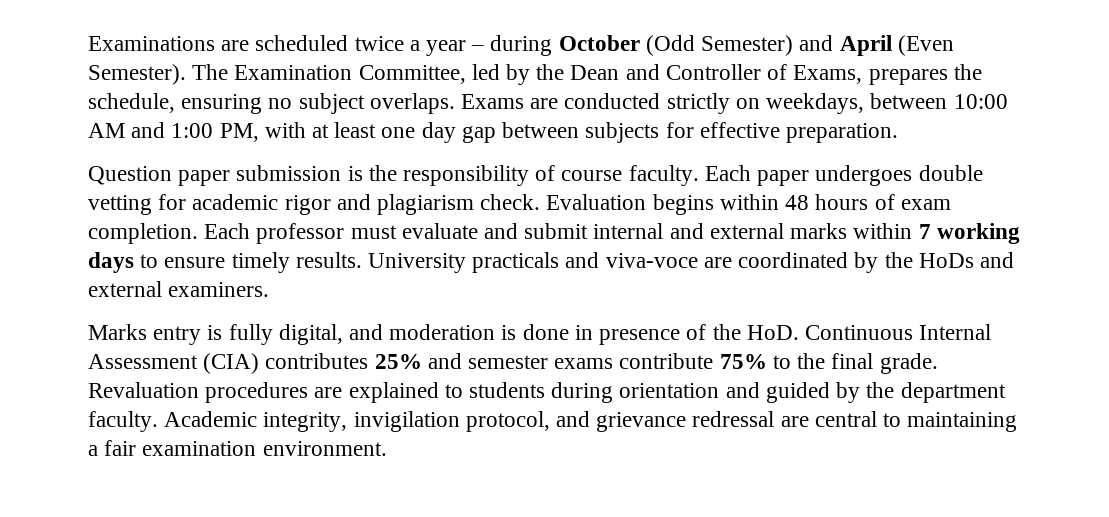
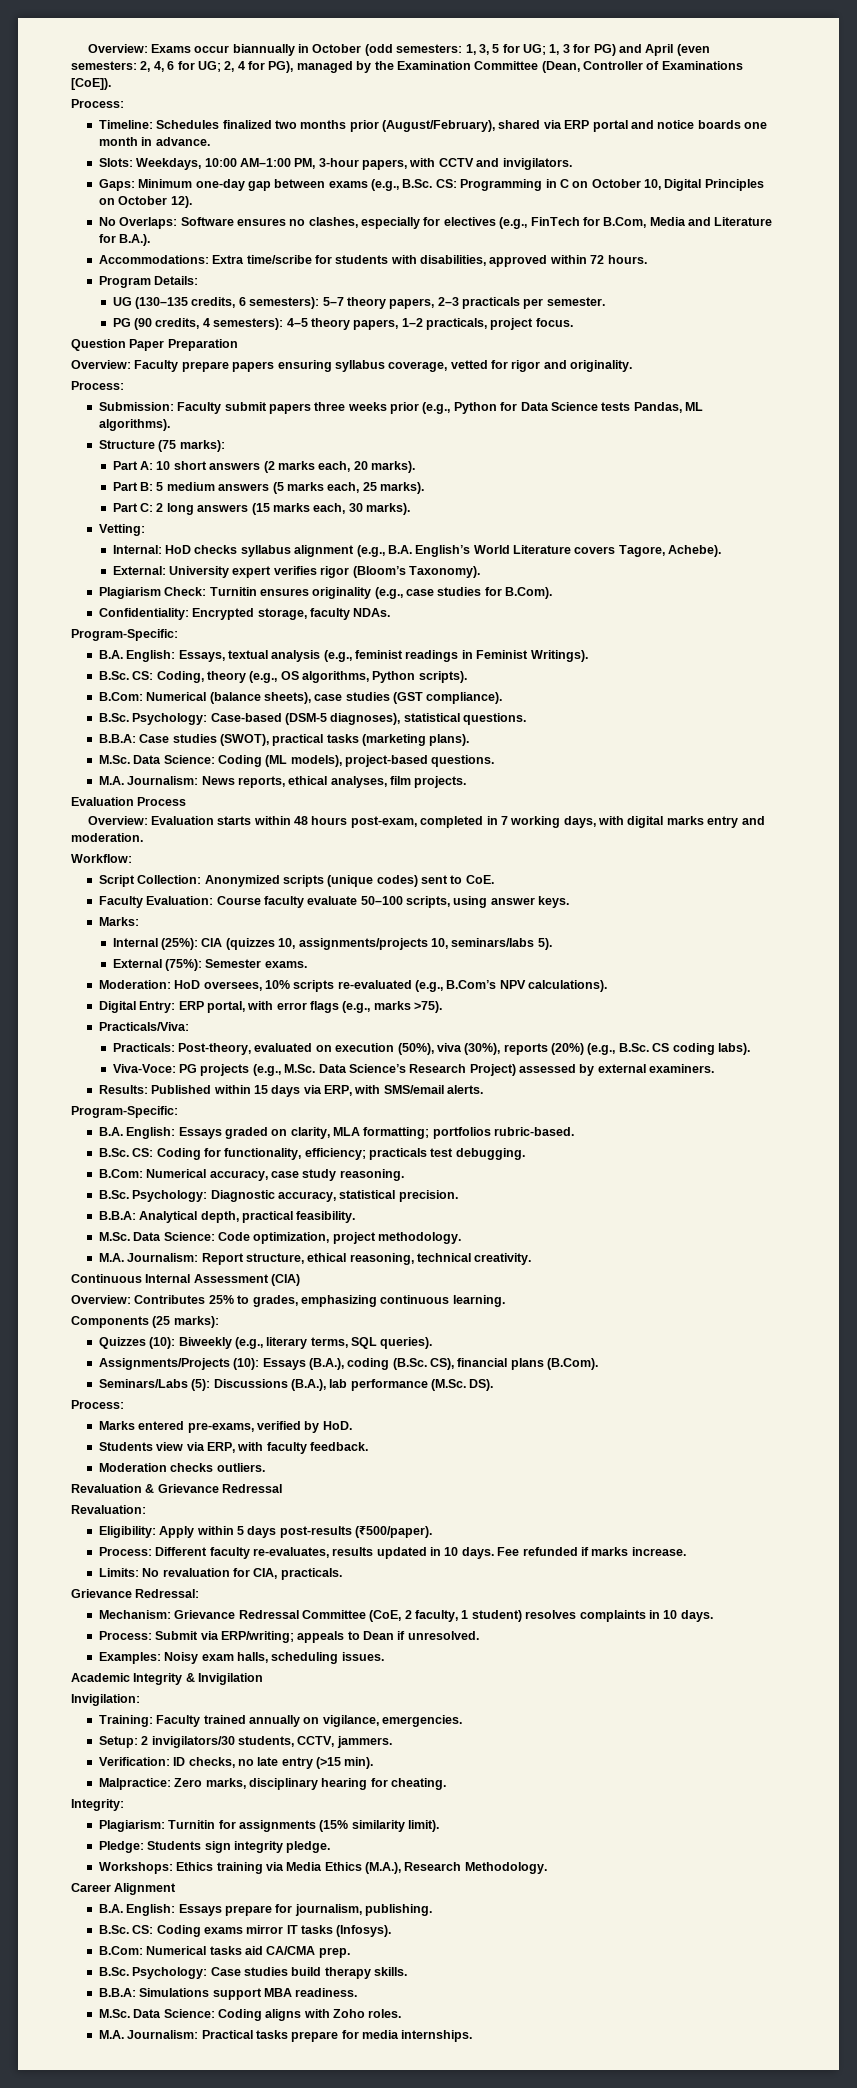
- Examinations are scheduled twice a year – during October (Odd Semester) and April (Even Semester). The Examination Committee, led by the Dean and Controller of Exams, prepares the schedule, ensuring no subject overlaps. Exams are conducted strictly on weekdays, between 10:00 AM and 1:00 PM, with at least one day gap between subjects for effective preparation.
- Question paper submission is the responsibility of course faculty. Each paper undergoes double vetting for academic rigor and plagiarism check. Evaluation begins within 48 hours of exam completion. Each professor must evaluate and submit internal and external marks within 7 working days to ensure timely results. University practicals and viva-voce are coordinated by the HoDs and external examiners.
- Marks entry is fully digital, and moderation is done in presence of the HoD. Continuous Internal Assessment (CIA) contributes 25% and semester exams contribute 75% to the final grade. Revaluation procedures are explained to students during orientation and guided by the department faculty. Academic integrity, invigilation protocol, and grievance redressal are central to maintaining a fair examination environment.
+ Overview: Exams occur biannually in October (odd semesters: 1, 3, 5 for UG; 1, 3 for PG) and April (even semesters: 2, 4, 6 for UG; 2, 4 for PG), managed by the Examination Committee (Dean, Controller of Examinations [CoE]).
+ Process:
+ Timeline: Schedules finalized two months prior (August/February), shared via ERP portal and notice boards one month in advance.
+ Slots: Weekdays, 10:00 AM–1:00 PM, 3-hour papers, with CCTV and invigilators.
+ Gaps: Minimum one-day gap between exams (e.g., B.Sc. CS: Programming in C on October 10, Digital Principles on October 12).
+ No Overlaps: Software ensures no clashes, especially for electives (e.g., FinTech for B.Com, Media and Literature for B.A.).
+ Accommodations: Extra time/scribe for students with disabilities, approved within 72 hours.
+ Program Details:
+ UG (130–135 credits, 6 semesters): 5–7 theory papers, 2–3 practicals per semester.
+ PG (90 credits, 4 semesters): 4–5 theory papers, 1–2 practicals, project focus.
+ Question Paper Preparation
+ Overview: Faculty prepare papers ensuring syllabus coverage, vetted for rigor and originality.
+ Process:
+ Submission: Faculty submit papers three weeks prior (e.g., Python for Data Science tests Pandas, ML algorithms).
+ Structure (75 marks):
+ Part A: 10 short answers (2 marks each, 20 marks).
+ Part B: 5 medium answers (5 marks each, 25 marks).
+ Part C: 2 long answers (15 marks each, 30 marks).
+ Vetting:
+ Internal: HoD checks syllabus alignment (e.g., B.A. English’s World Literature covers Tagore, Achebe).
+ External: University expert verifies rigor (Bloom’s Taxonomy).
+ Plagiarism Check: Turnitin ensures originality (e.g., case studies for B.Com).
+ Confidentiality: Encrypted storage, faculty NDAs.
+ Program-Specific:
+ B.A. English: Essays, textual analysis (e.g., feminist readings in Feminist Writings).
+ B.Sc. CS: Coding, theory (e.g., OS algorithms, Python scripts).
+ B.Com: Numerical (balance sheets), case studies (GST compliance).
+ B.Sc. Psychology: Case-based (DSM-5 diagnoses), statistical questions.
+ B.B.A: Case studies (SWOT), practical tasks (marketing plans).
+ M.Sc. Data Science: Coding (ML models), project-based questions.
+ M.A. Journalism: News reports, ethical analyses, film projects.
+ Evaluation Process
+ Overview: Evaluation starts within 48 hours post-exam, completed in 7 working days, with digital marks entry and moderation.
+ Workflow:
+ Script Collection: Anonymized scripts (unique codes) sent to CoE.
+ Faculty Evaluation: Course faculty evaluate 50–100 scripts, using answer keys.
+ Marks:
+ Internal (25%): CIA (quizzes 10, assignments/projects 10, seminars/labs 5).
+ External (75%): Semester exams.
+ Moderation: HoD oversees, 10% scripts re-evaluated (e.g., B.Com’s NPV calculations).
+ Digital Entry: ERP portal, with error flags (e.g., marks >75).
+ Practicals/Viva:
+ Practicals: Post-theory, evaluated on execution (50%), viva (30%), reports (20%) (e.g., B.Sc. CS coding labs).
+ Viva-Voce: PG projects (e.g., M.Sc. Data Science’s Research Project) assessed by external examiners.
+ Results: Published within 15 days via ERP, with SMS/email alerts.
+ Program-Specific:
+ B.A. English: Essays graded on clarity, MLA formatting; portfolios rubric-based.
+ B.Sc. CS: Coding for functionality, efficiency; practicals test debugging.
+ B.Com: Numerical accuracy, case study reasoning.
+ B.Sc. Psychology: Diagnostic accuracy, statistical precision.
+ B.B.A: Analytical depth, practical feasibility.
+ M.Sc. Data Science: Code optimization, project methodology.
+ M.A. Journalism: Report structure, ethical reasoning, technical creativity.
+ Continuous Internal Assessment (CIA)
+ Overview: Contributes 25% to grades, emphasizing continuous learning.
+ Components (25 marks):
+ Quizzes (10): Biweekly (e.g., literary terms, SQL queries).
+ Assignments/Projects (10): Essays (B.A.), coding (B.Sc. CS), financial plans (B.Com).
+ Seminars/Labs (5): Discussions (B.A.), lab performance (M.Sc. DS).
+ Process:
+ Marks entered pre-exams, verified by HoD.
+ Students view via ERP, with faculty feedback.
+ Moderation checks outliers.
+ Revaluation & Grievance Redressal
+ Revaluation:
+ Eligibility: Apply within 5 days post-results (₹500/paper).
+ Process: Different faculty re-evaluates, results updated in 10 days. Fee refunded if marks increase.
+ Limits: No revaluation for CIA, practicals.
+ Grievance Redressal:
+ Mechanism: Grievance Redressal Committee (CoE, 2 faculty, 1 student) resolves complaints in 10 days.
+ Process: Submit via ERP/writing; appeals to Dean if unresolved.
+ Examples: Noisy exam halls, scheduling issues.
+ Academic Integrity & Invigilation
+ Invigilation:
+ Training: Faculty trained annually on vigilance, emergencies.
+ Setup: 2 invigilators/30 students, CCTV, jammers.
+ Verification: ID checks, no late entry (>15 min).
+ Malpractice: Zero marks, disciplinary hearing for cheating.
+ Integrity:
+ Plagiarism: Turnitin for assignments (15% similarity limit).
+ Pledge: Students sign integrity pledge.
+ Workshops: Ethics training via Media Ethics (M.A.), Research Methodology.
+ Career Alignment
+ B.A. English: Essays prepare for journalism, publishing.
+ B.Sc. CS: Coding exams mirror IT tasks (Infosys).
+ B.Com: Numerical tasks aid CA/CMA prep.
+ B.Sc. Psychology: Case studies build therapy skills.
+ B.B.A: Simulations support MBA readiness.
+ M.Sc. Data Science: Coding aligns with Zoho roles.
+ M.A. Journalism: Practical tasks prepare for media internships.

